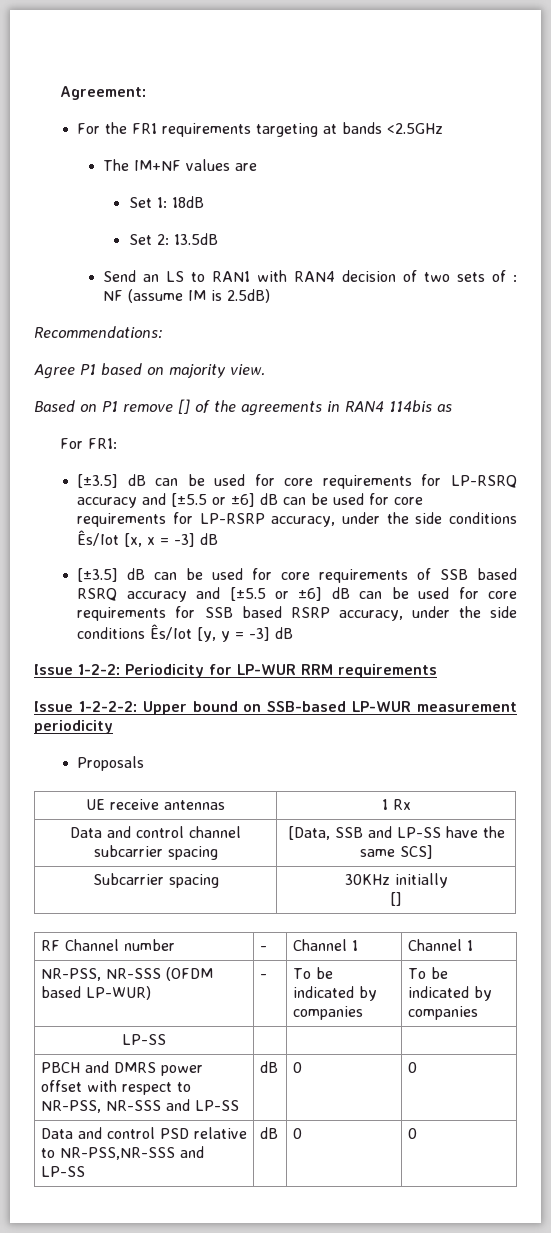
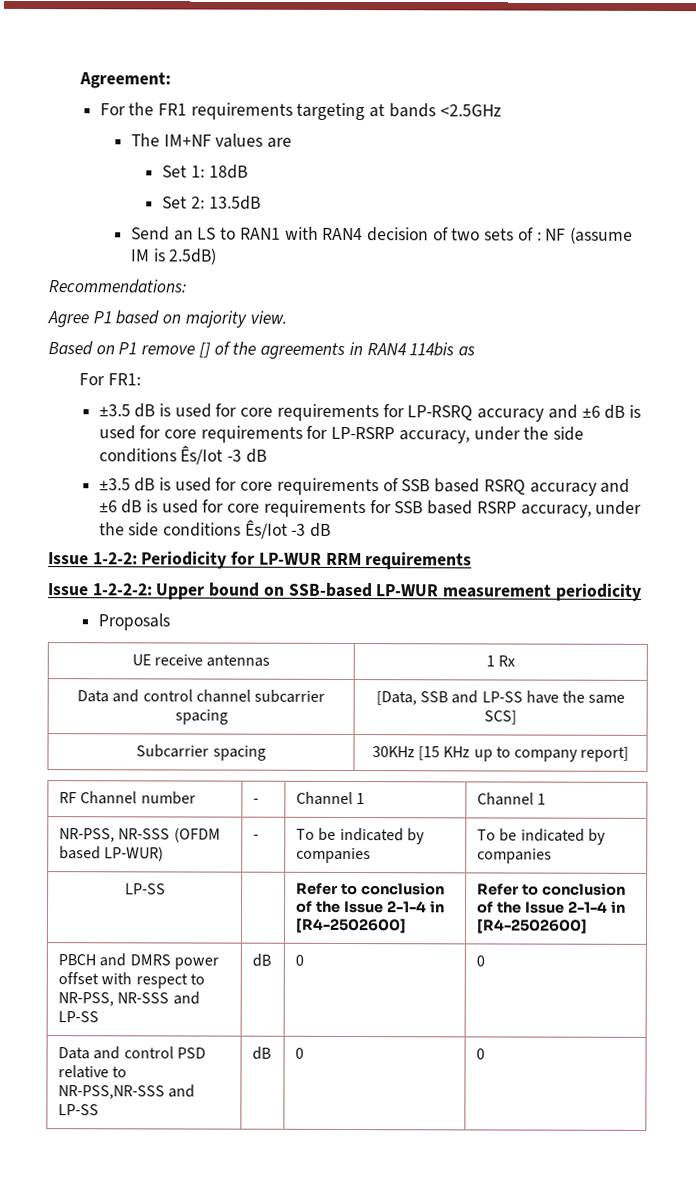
- [±3.5] dB can be used for core requirements for LP-RSRQ accuracy and [±5.5 or ±6] dB can be used for core requirements for LP-RSRP accuracy, under the side conditions Ês/Iot [x, x = -3] dB
- [±3.5] dB can be used for core requirements of SSB based RSRQ accuracy and [±5.5 or ±6] dB can be used for core requirements for SSB based RSRP accuracy, under the side conditions Ês/Iot [y, y = -3] dB
+ ±3.5 dB is used for core requirements for LP-RSRQ accuracy and ±6 dB is used for core requirements for LP-RSRP accuracy, under the side conditions Ês/Iot -3 dB
+ ±3.5 dB is used for core requirements of SSB based RSRQ accuracy and ±6 dB is used for core requirements for SSB based RSRP accuracy, under the side conditions Ês/Iot -3 dB
- Subcarrier spacing | 30KHz initially
- []
+ Subcarrier spacing | 30KHz [15 KHz up to company report]
- LP-SS | | |
+ LP-SS | | Refer to conclusion of the Issue 2-1-4 in [R4-2502600] | Refer to conclusion of the Issue 2-1-4 in [R4-2502600]

